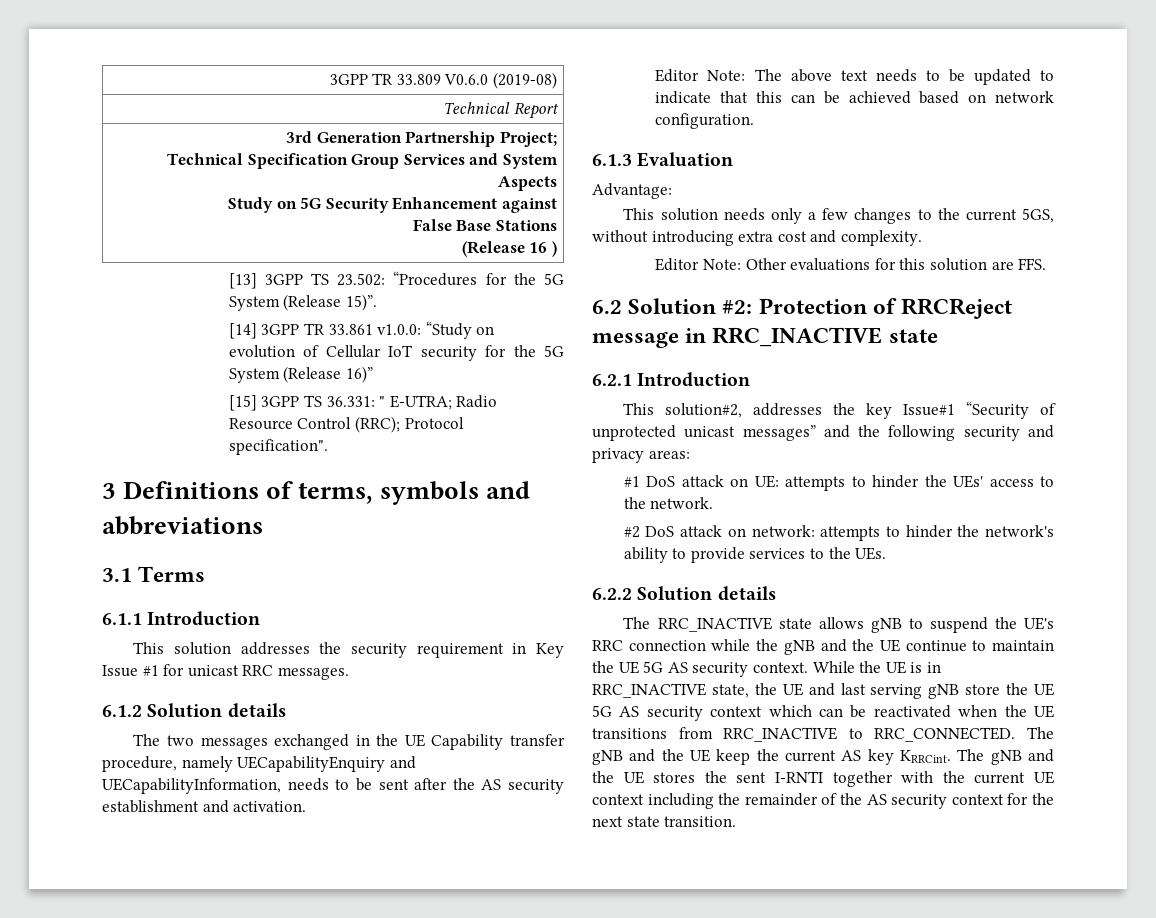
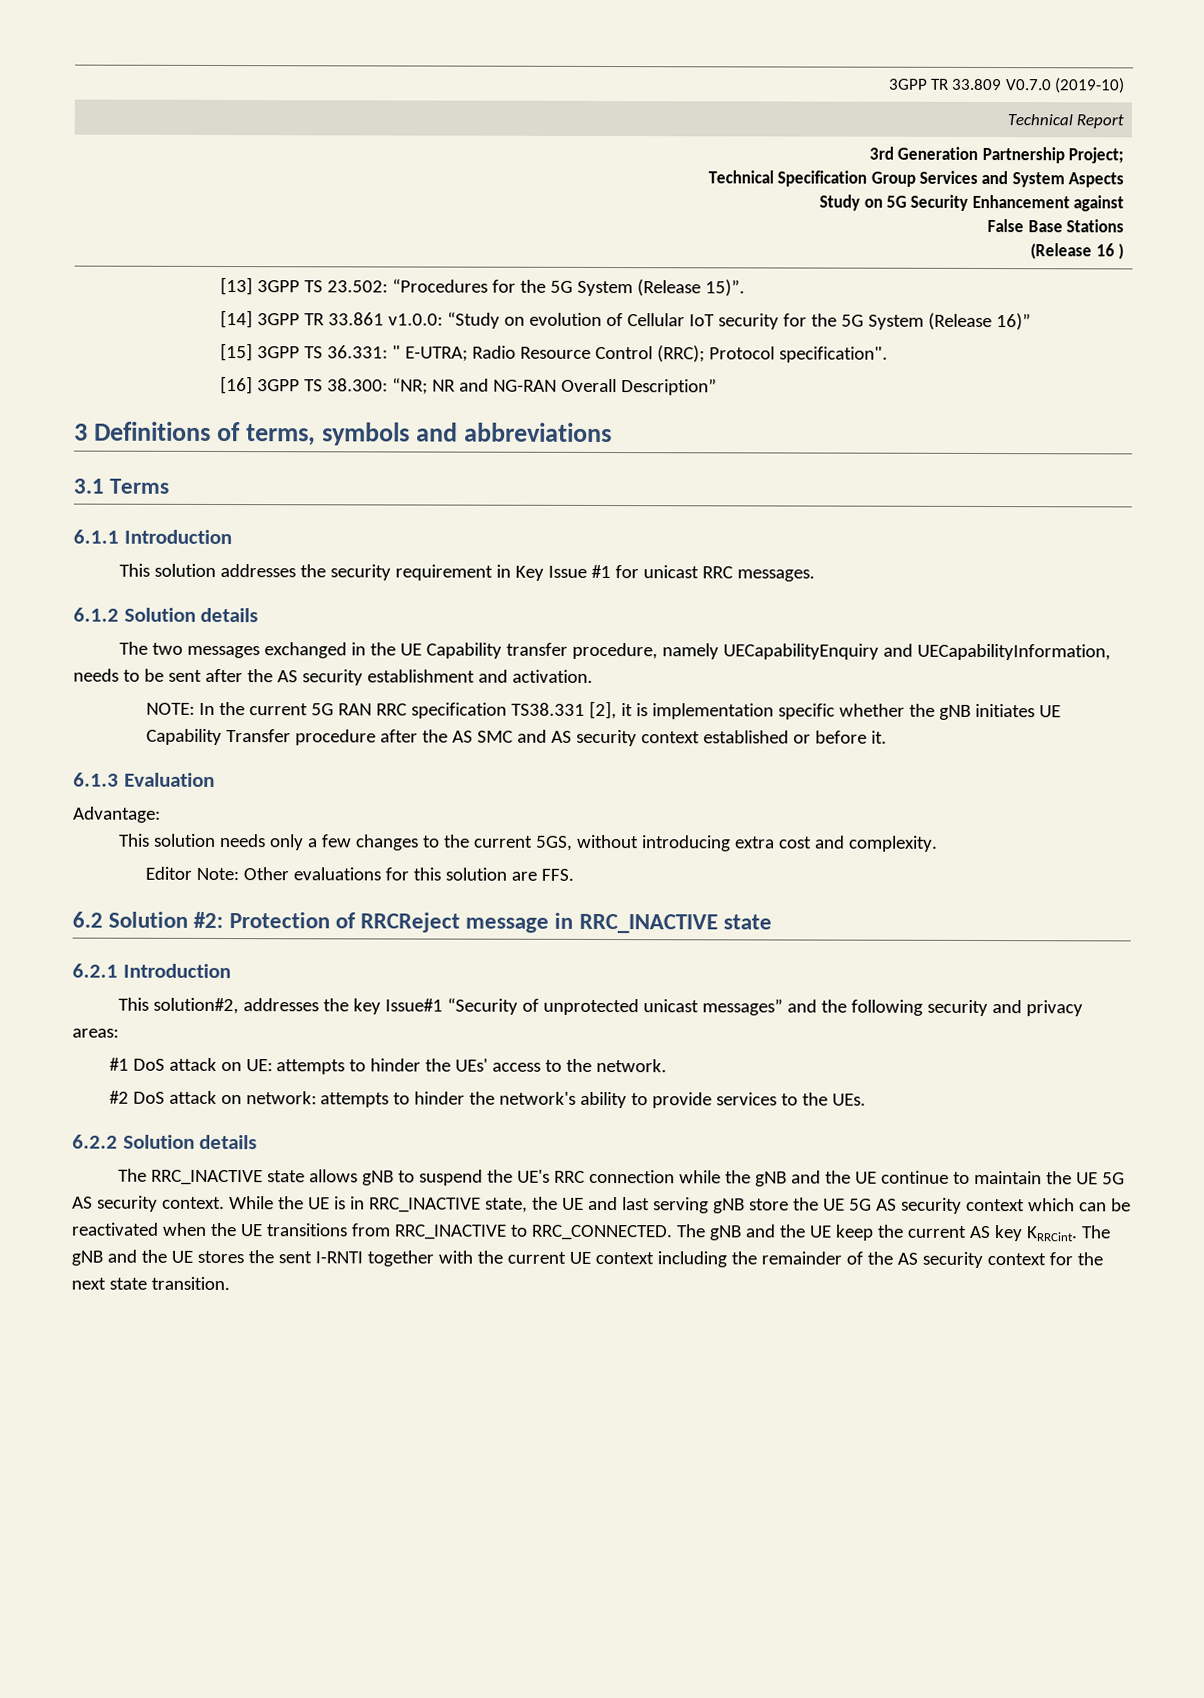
- 3GPP TR 33.809 V0.6.0 (2019-08)
+ 3GPP TR 33.809 V0.7.0 (2019-10)
+ [16] 3GPP TS 38.300: “NR; NR and NG-RAN Overall Description”
- Editor Note: The above text needs to be updated to indicate that this can be achieved based on network configuration.
+ NOTE: In the current 5G RAN RRC specification TS38.331 [2], it is implementation specific whether the gNB initiates UE Capability Transfer procedure after the AS SMC and AS security context established or before it.

